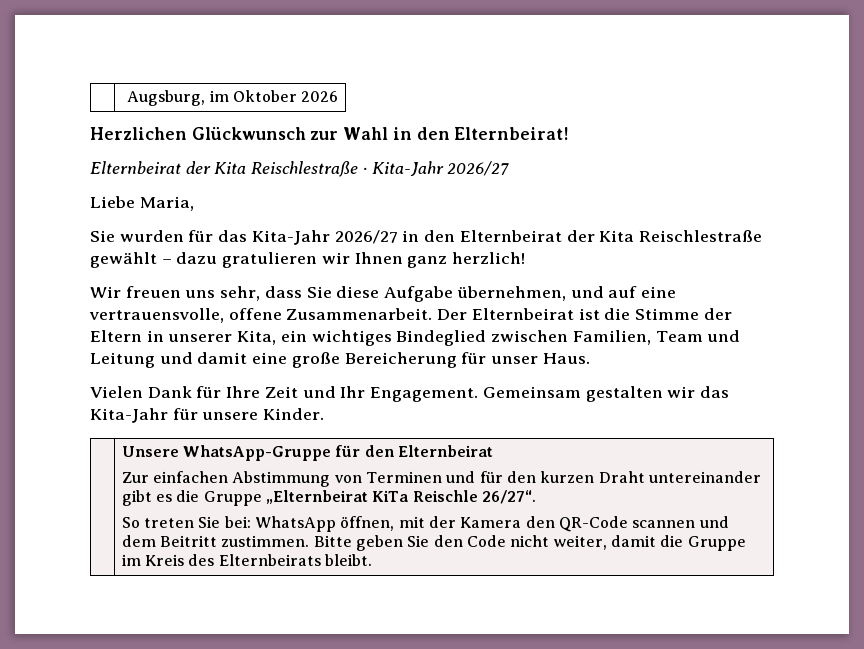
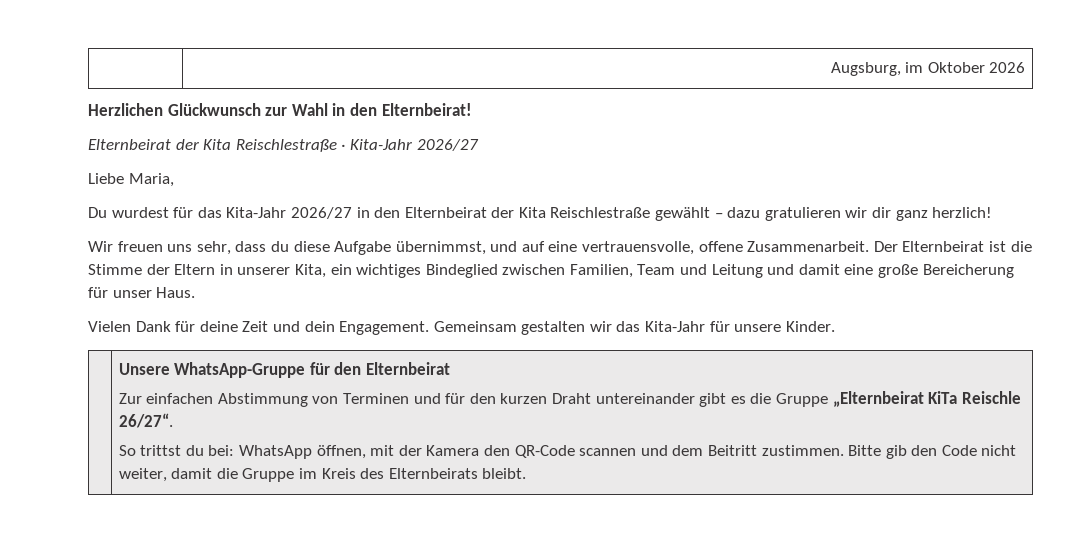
- Sie wurden für das Kita-Jahr 2026/27 in den Elternbeirat der Kita Reischlestraße gewählt – dazu gratulieren wir Ihnen ganz herzlich!
+ Du wurdest für das Kita-Jahr 2026/27 in den Elternbeirat der Kita Reischlestraße gewählt – dazu gratulieren wir dir ganz herzlich!
- Wir freuen uns sehr, dass Sie diese Aufgabe übernehmen, und auf eine vertrauensvolle, offene Zusammenarbeit.
+ Wir freuen uns sehr, dass du diese Aufgabe übernimmst, und auf eine vertrauensvolle, offene Zusammenarbeit.
- Vielen Dank für Ihre Zeit und Ihr Engagement.
+ Vielen Dank für deine Zeit und dein Engagement.
- So treten Sie bei: WhatsApp öffnen, mit der Kamera den QR-Code scannen und dem Beitritt zustimmen.
+ So trittst du bei: WhatsApp öffnen, mit der Kamera den QR-Code scannen und dem Beitritt zustimmen.
- Bitte geben Sie den Code nicht weiter, damit die Gruppe im Kreis des Elternbeirats bleibt.
+ Bitte gib den Code nicht weiter, damit die Gruppe im Kreis des Elternbeirats bleibt.

